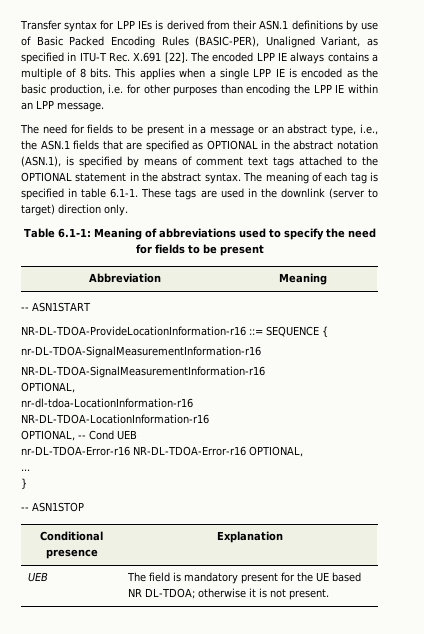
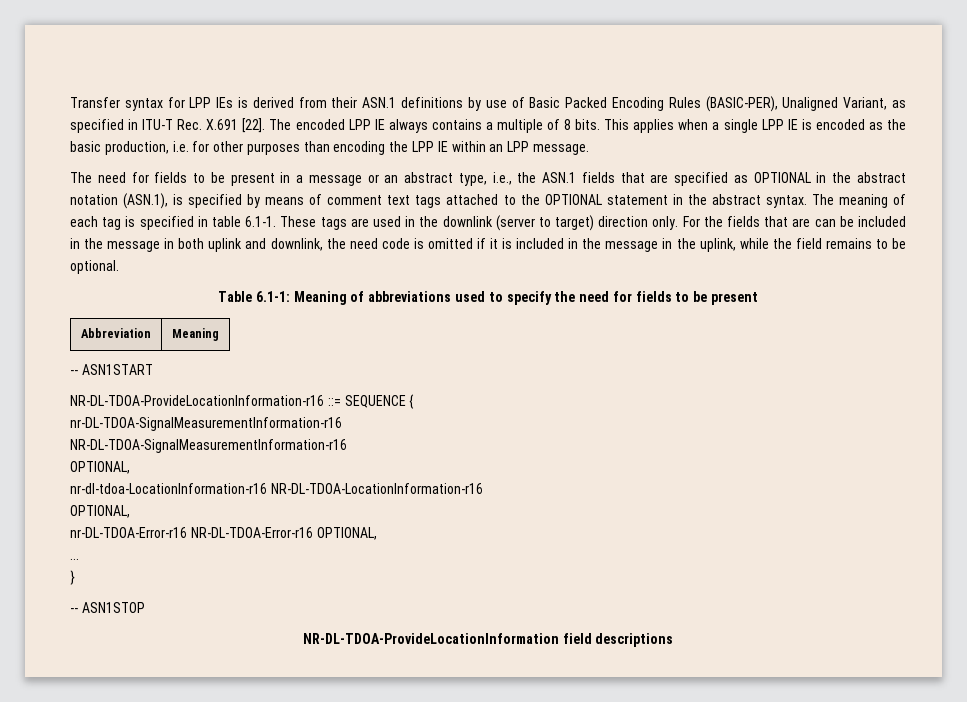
+ For the fields that are can be included in the message in both uplink and downlink, the need code is omitted if it is included in the message in the uplink, while the field remains to be optional.
  nr-dl-tdoa-LocationInformation-r16 NR-DL-TDOA-LocationInformation-r16
- OPTIONAL, -- Cond UEB
+ OPTIONAL,
- Conditional presence | Explanation
- UEB | The field is mandatory present for the UE based NR DL-TDOA; otherwise it is not present.
+ NR-DL-TDOA-ProvideLocationInformation field descriptions

